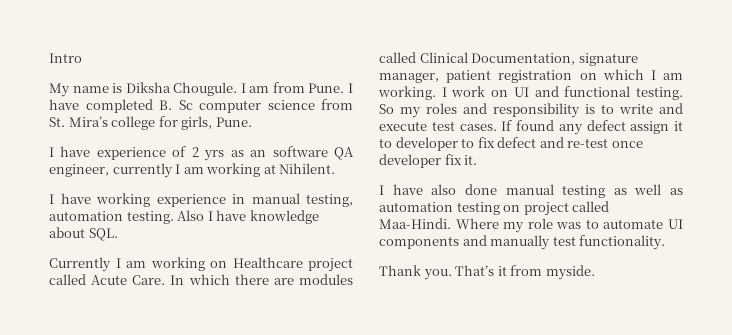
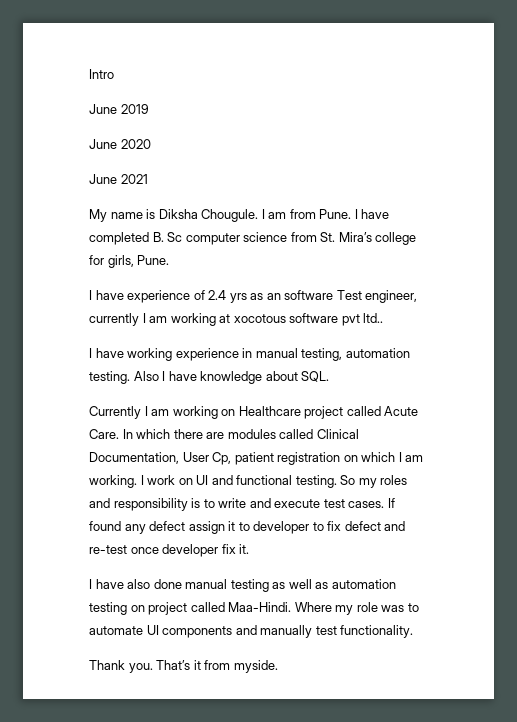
+ June 2019
+ June 2020
+ June 2021
- I have experience of 2 yrs as an software QA engineer, currently I am working at Nihilent.
+ I have experience of 2.4 yrs as an software Test engineer, currently I am working at xocotous software pvt ltd..
- In which there are modules called Clinical Documentation, signature manager, patient registration on which I am working.
+ In which there are modules called Clinical Documentation, User Cp, patient registration on which I am working.

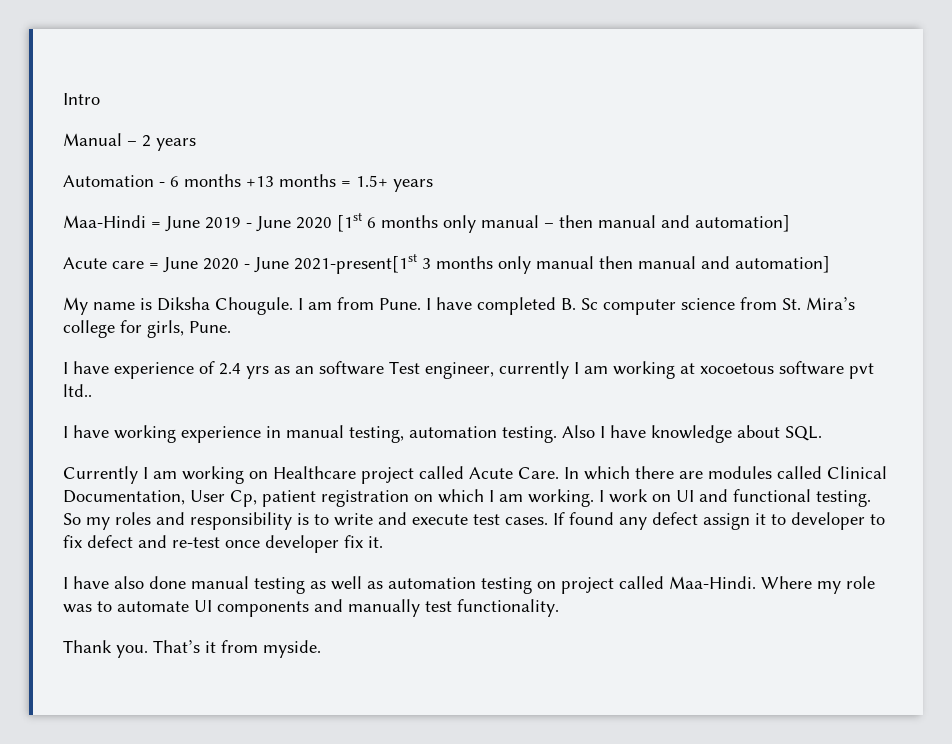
- June 2019
- June 2020
- June 2021
+ Manual – 2 years
+ Automation - 6 months +13 months = 1.5+ years
+ Maa-Hindi = June 2019 - June 2020 [1st 6 months only manual – then manual and automation]
+ Acute care = June 2020 - June 2021-present[1st 3 months only manual then manual and automation]
- I have experience of 2.4 yrs as an software Test engineer, currently I am working at xocotous software pvt ltd..
+ I have experience of 2.4 yrs as an software Test engineer, currently I am working at xocoetous software pvt ltd..

